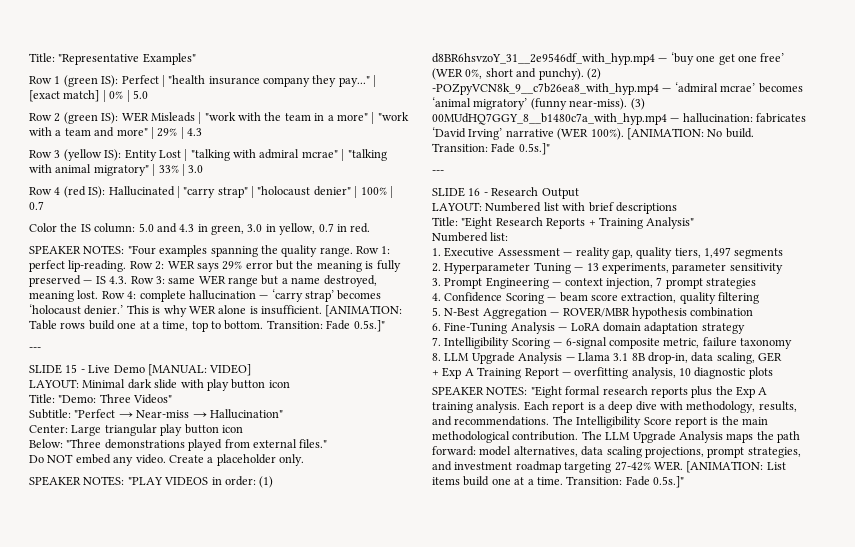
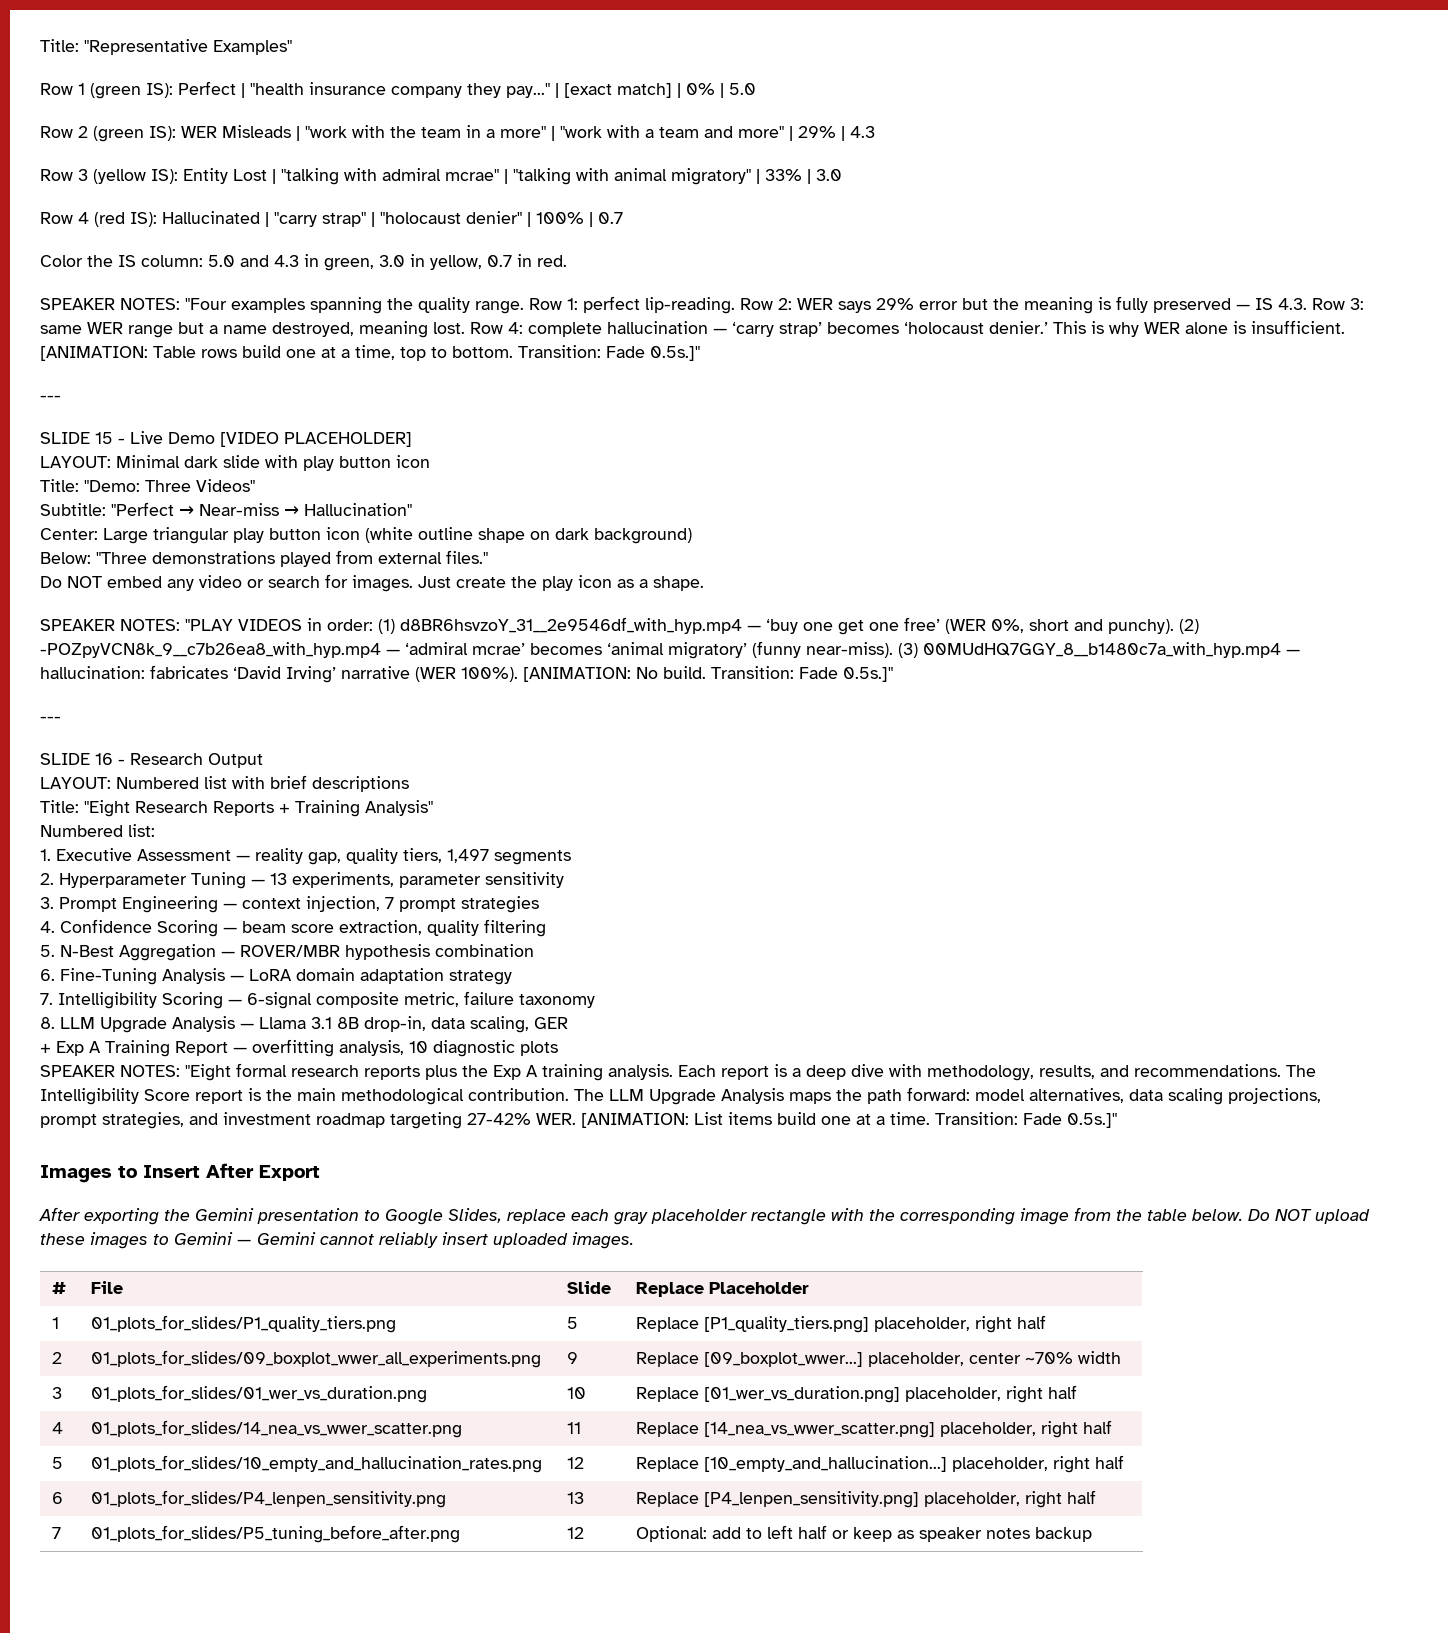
- SLIDE 15 - Live Demo [MANUAL: VIDEO]
+ SLIDE 15 - Live Demo [VIDEO PLACEHOLDER]
- Center: Large triangular play button icon
+ Center: Large triangular play button icon (white outline shape on dark background)
- Do NOT embed any video. Create a placeholder only.
+ Do NOT embed any video or search for images. Just create the play icon as a shape.
+ Images to Insert After Export
+ After exporting the Gemini presentation to Google Slides, replace each gray placeholder rectangle with the corresponding image from the table below. Do NOT upload these images to Gemini — Gemini cannot reliably insert uploaded images.
+ # | File | Slide | Replace Placeholder
+ 1 | 01_plots_for_slides/P1_quality_tiers.png | 5 | Replace [P1_quality_tiers.png] placeholder, right half
+ 2 | 01_plots_for_slides/09_boxplot_wwer_all_experiments.png | 9 | Replace [09_boxplot_wwer...] placeholder, center ~70% width
+ 3 | 01_plots_for_slides/01_wer_vs_duration.png | 10 | Replace [01_wer_vs_duration.png] placeholder, right half
+ 4 | 01_plots_for_slides/14_nea_vs_wwer_scatter.png | 11 | Replace [14_nea_vs_wwer_scatter.png] placeholder, right half
+ 5 | 01_plots_for_slides/10_empty_and_hallucination_rates.png | 12 | Replace [10_empty_and_hallucination...] placeholder, right half
+ 6 | 01_plots_for_slides/P4_lenpen_sensitivity.png | 13 | Replace [P4_lenpen_sensitivity.png] placeholder, right half
+ 7 | 01_plots_for_slides/P5_tuning_before_after.png | 12 | Optional: add to left half or keep as speaker notes backup

